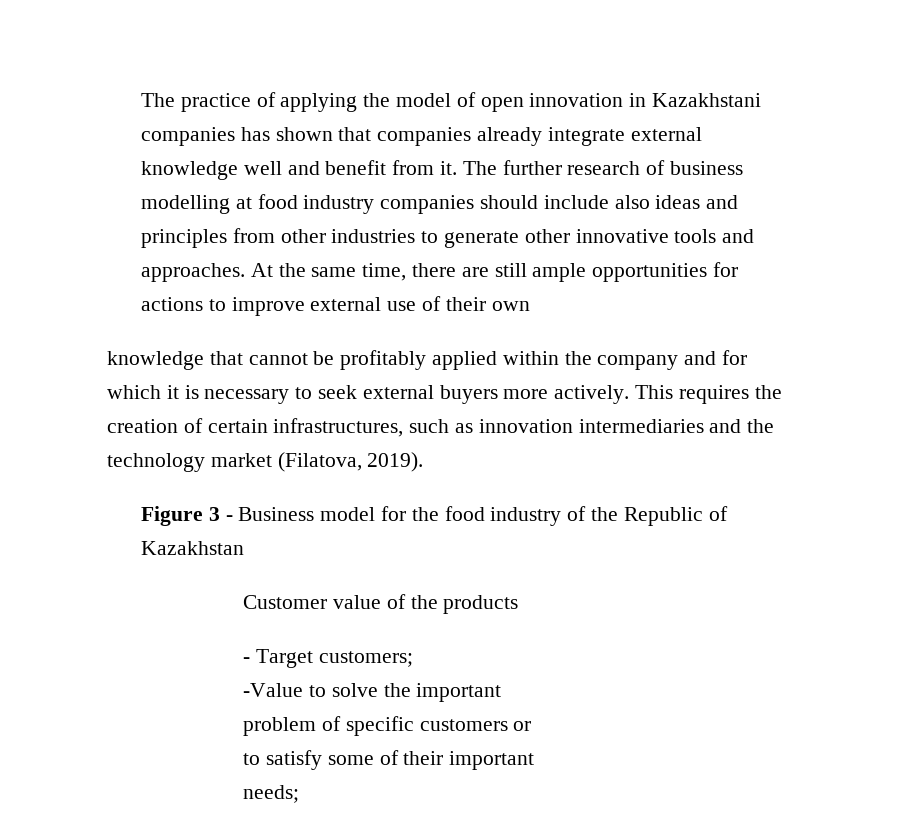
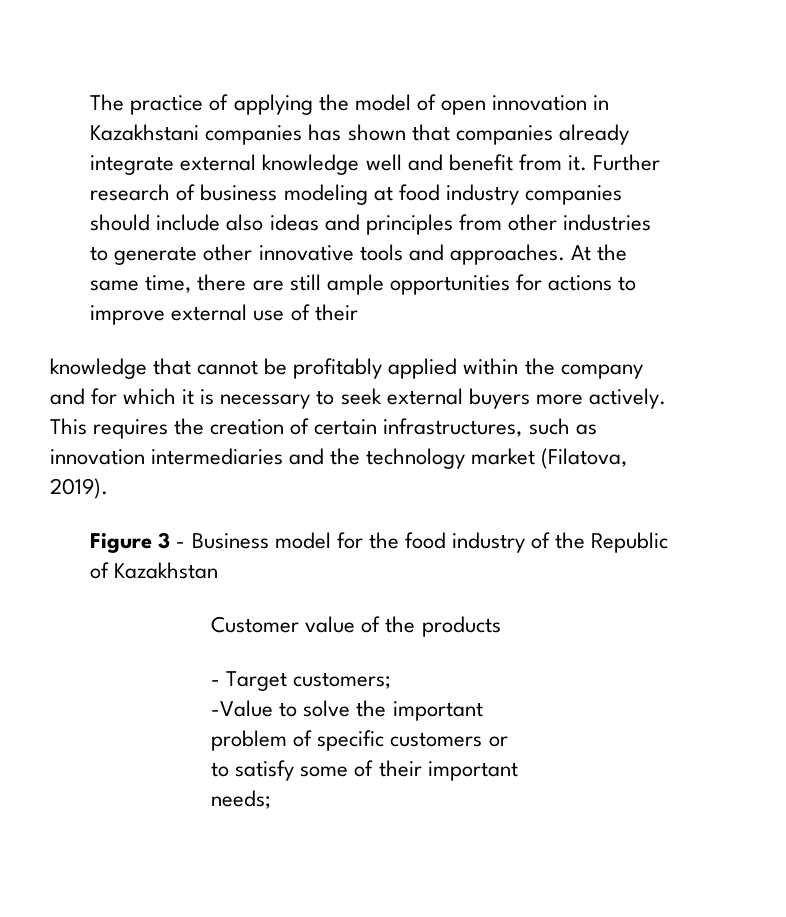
- The further research of business modelling at food industry companies should include also ideas and principles from other industries to generate other innovative tools and approaches.
+ Further research of business modeling at food industry companies should include also ideas and principles from other industries to generate other innovative tools and approaches.
- At the same time, there are still ample opportunities for actions to improve external use of their own
+ At the same time, there are still ample opportunities for actions to improve external use of their

